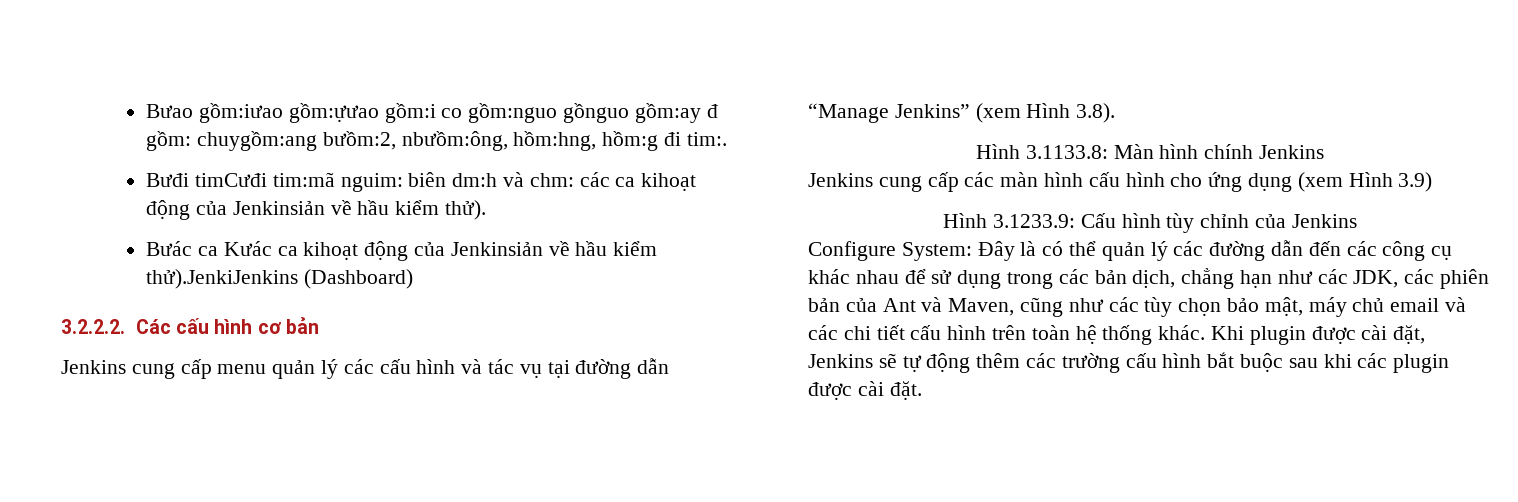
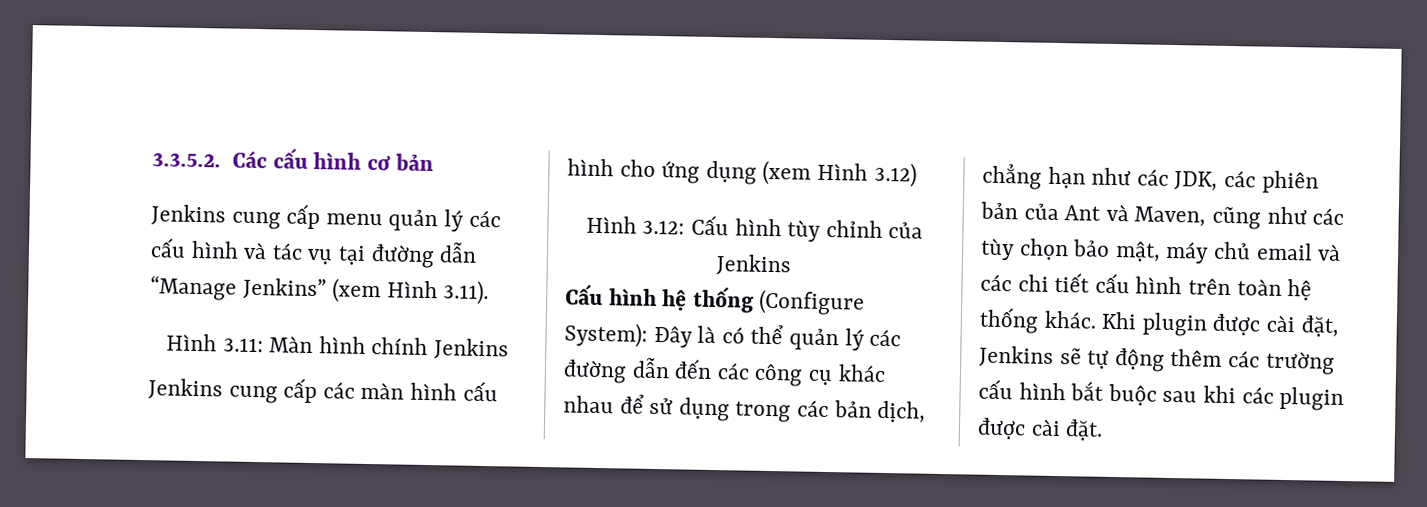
- Bưao gồm:iưao gồm:ựưao gồm:i co gồm:nguo gồnguo gồm:ay đ gồm: chuygồm:ang bưồm:2, nbưồm:ông, hồm:hng, hồm:g đi tim:.
- Bưđi timCưđi tim:mã nguim: biên dm:h và chm: các ca kihoạt động của Jenkinsiản về hầu kiểm thử).
- Bưác ca Kưác ca kihoạt động của Jenkinsiản về hầu kiểm thử).JenkiJenkins (Dashboard)
- 3.2.2.2. Các cấu hình cơ bản
+ 3.3.5.2. Các cấu hình cơ bản
- Jenkins cung cấp menu quản lý các cấu hình và tác vụ tại đường dẫn “Manage Jenkins” (xem Hình 3.8).
- Hình 3.1133.8: Màn hình chính Jenkins
+ Jenkins cung cấp menu quản lý các cấu hình và tác vụ tại đường dẫn “Manage Jenkins” (xem Hình 3.11).
+ Hình 3.11: Màn hình chính Jenkins
- Jenkins cung cấp các màn hình cấu hình cho ứng dụng (xem Hình 3.9)
- Hình 3.1233.9: Cấu hình tùy chỉnh của Jenkins
+ Jenkins cung cấp các màn hình cấu hình cho ứng dụng (xem Hình 3.12)
+ Hình 3.12: Cấu hình tùy chỉnh của Jenkins
- Configure System: Đây là có thể quản lý các đường dẫn đến các công cụ khác nhau để sử dụng trong các bản dịch, chẳng hạn như các JDK, các phiên bản của Ant và Maven, cũng như các tùy chọn bảo mật, máy chủ email và các chi tiết cấu hình trên toàn hệ thống khác.
+ Cấu hình hệ thống (Configure System): Đây là có thể quản lý các đường dẫn đến các công cụ khác nhau để sử dụng trong các bản dịch, chẳng hạn như các JDK, các phiên bản của Ant và Maven, cũng như các tùy chọn bảo mật, máy chủ email và các chi tiết cấu hình trên toàn hệ thống khác.

